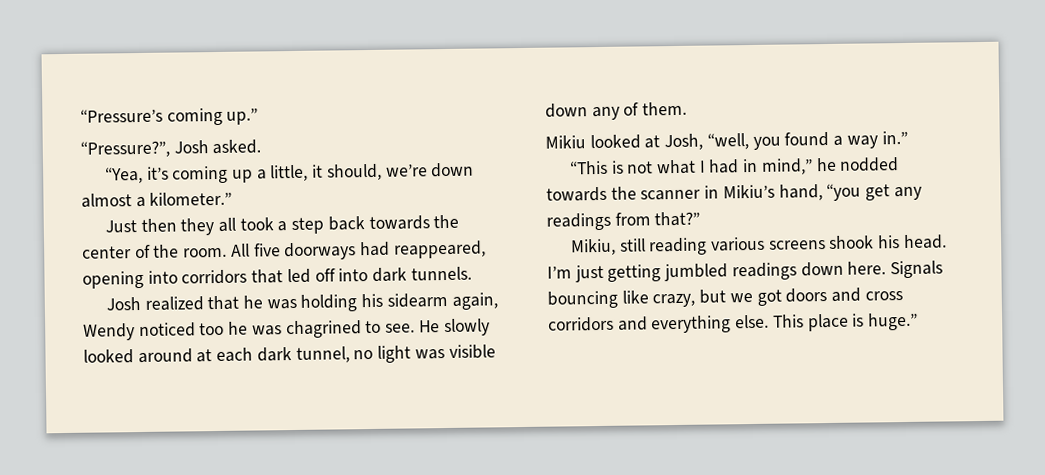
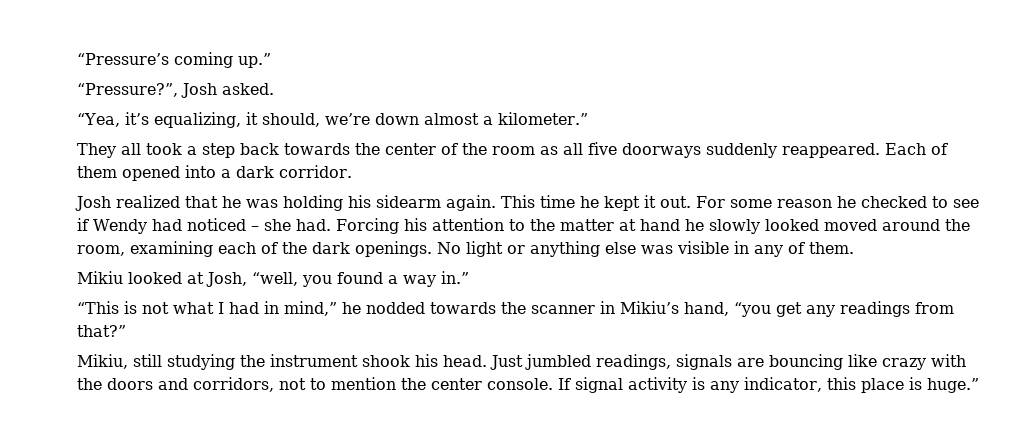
- “Yea, it’s coming up a little, it should, we’re down almost a kilometer.”
+ “Yea, it’s equalizing, it should, we’re down almost a kilometer.”
- Just then they all took a step back towards the center of the room. All five doorways had reappeared, opening into corridors that led off into dark tunnels.
+ They all took a step back towards the center of the room as all five doorways suddenly reappeared. Each of them opened into a dark corridor.
- Josh realized that he was holding his sidearm again, Wendy noticed too he was chagrined to see. He slowly looked around at each dark tunnel, no light was visible down any of them.
+ Josh realized that he was holding his sidearm again. This time he kept it out. For some reason he checked to see if Wendy had noticed – she had. Forcing his attention to the matter at hand he slowly looked moved around the room, examining each of the dark openings. No light or anything else was visible in any of them.
- Mikiu, still reading various screens shook his head. I’m just getting jumbled readings down here. Signals bouncing like crazy, but we got doors and cross corridors and everything else. This place is huge.”
+ Mikiu, still studying the instrument shook his head. Just jumbled readings, signals are bouncing like crazy with the doors and corridors, not to mention the center console. If signal activity is any indicator, this place is huge.”

